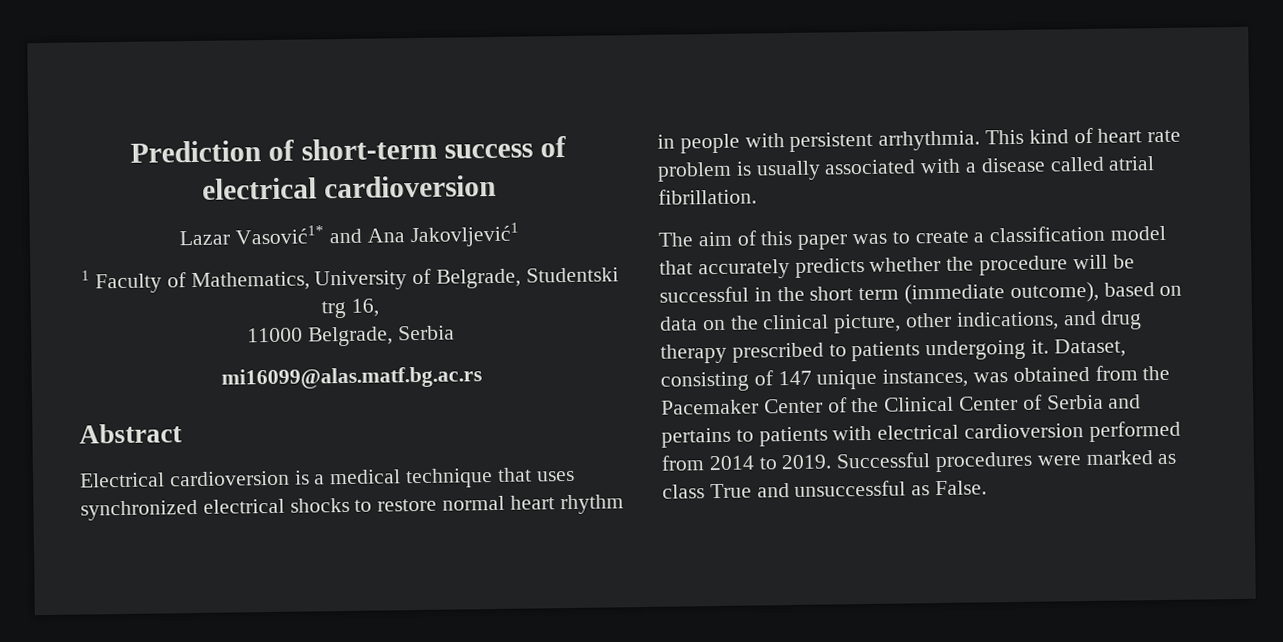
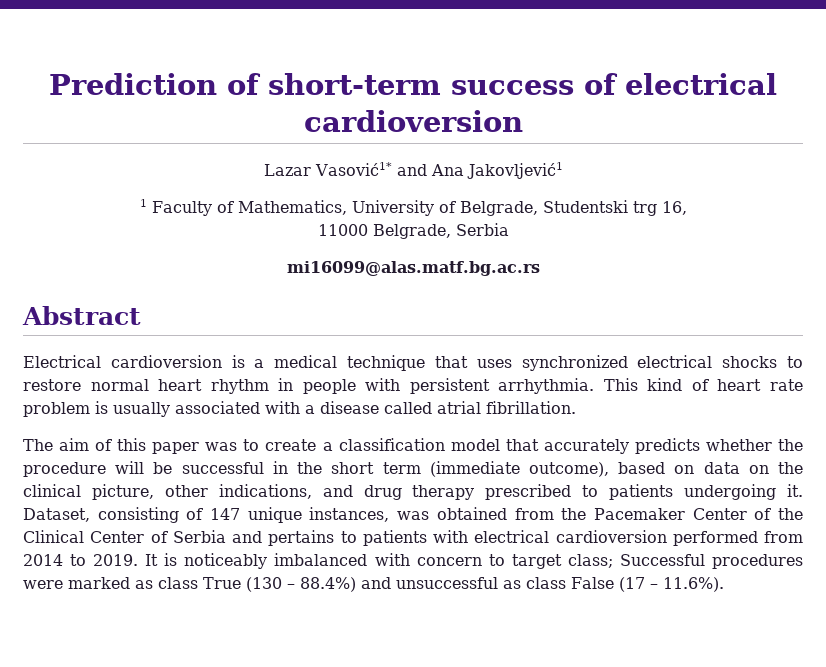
- Successful procedures were marked as class True and unsuccessful as False.
+ It is noticeably imbalanced with concern to target class; Successful procedures were marked as class True (130 – 88.4%) and unsuccessful as class False (17 – 11.6%).

